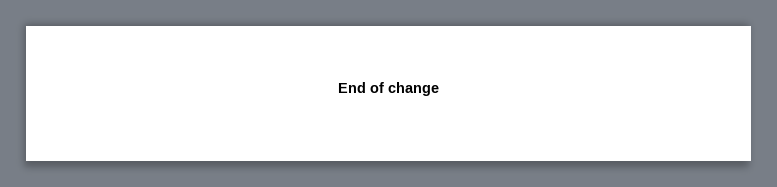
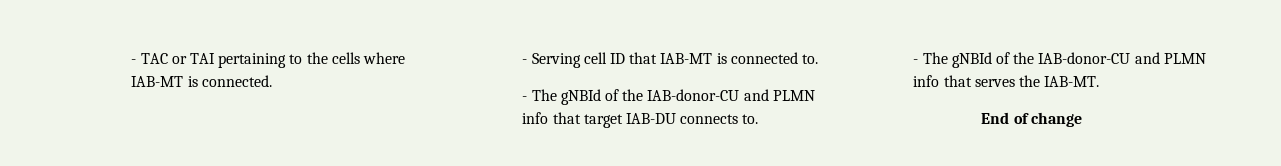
+ - TAC or TAI pertaining to the cells where IAB-MT is connected.
+ - Serving cell ID that IAB-MT is connected to.
+ - The gNBId of the IAB-donor-CU and PLMN info that target IAB-DU connects to.
+ - The gNBId of the IAB-donor-CU and PLMN info that serves the IAB-MT.

